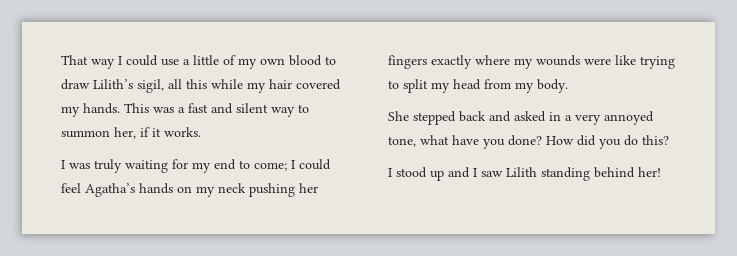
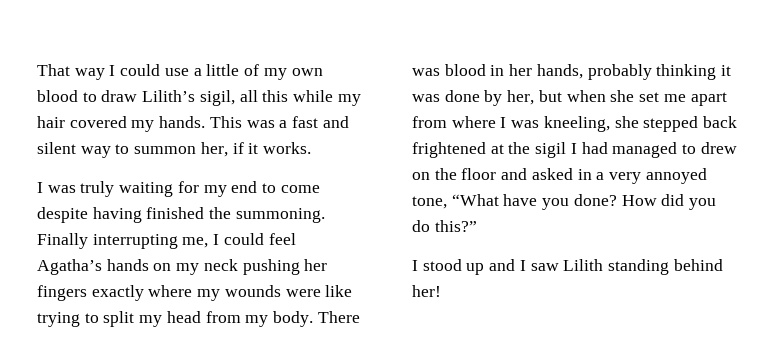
- I was truly waiting for my end to come; I could feel Agatha’s hands on my neck pushing her fingers exactly where my wounds were like trying to split my head from my body.
- She stepped back and asked in a very annoyed tone, what have you done?
+ I was truly waiting for my end to come despite having finished the summoning. Finally interrupting me, I could feel Agatha’s hands on my neck pushing her fingers exactly where my wounds were like trying to split my head from my body. There was blood in her hands, probably thinking it was done by her, but when she set me apart from where I was kneeling, she stepped back frightened at the sigil I had managed to drew on the floor and asked in a very annoyed tone, “What have you done?
- How did you do this?
+ How did you do this?”

